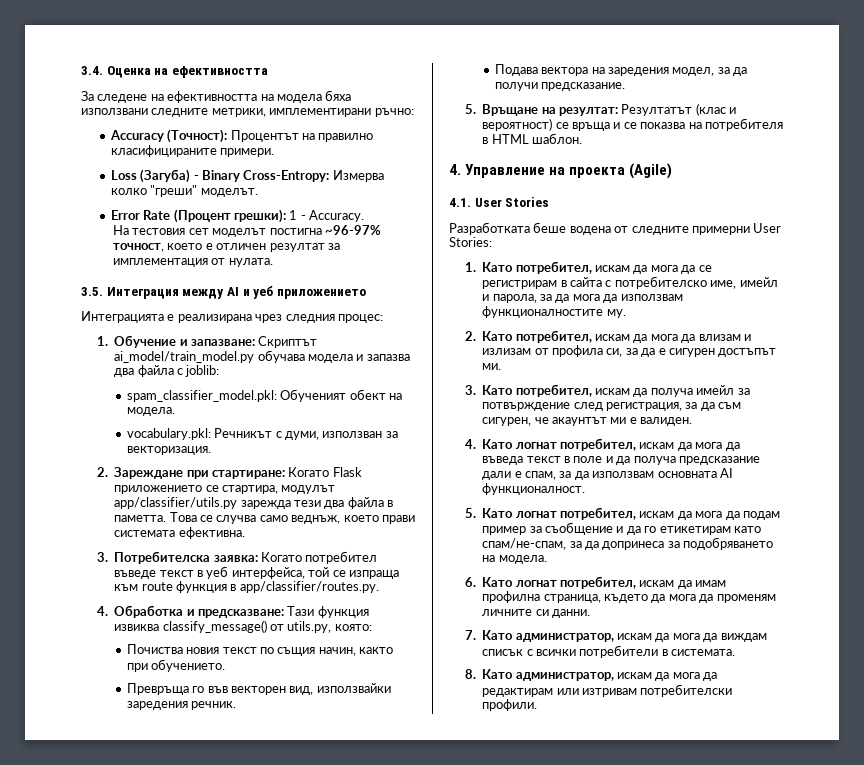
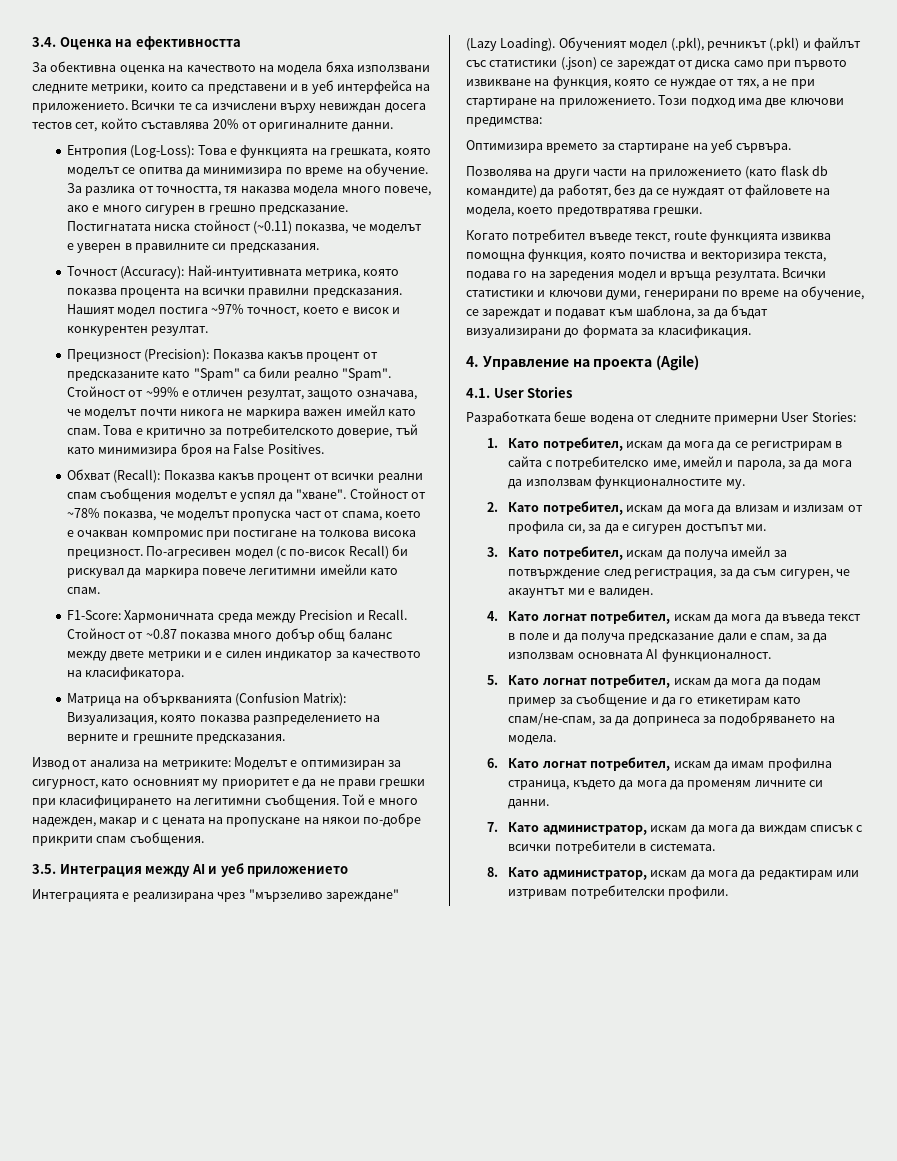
- За следене на ефективността на модела бяха използвани следните метрики, имплементирани ръчно:
- Accuracy (Точност): Процентът на правилно класифицираните примери.
- Loss (Загуба) - Binary Cross-Entropy: Измерва колко "греши" моделът.
- Error Rate (Процент грешки): 1 - Accuracy.
- На тестовия сет моделът постигна ~96-97% точност, което е отличен резултат за имплементация от нулата.
+ За обективна оценка на качеството на модела бяха използвани следните метрики, които са представени и в уеб интерфейса на приложението. Всички те са изчислени върху невиждан досега тестов сет, който съставлява 20% от оригиналните данни.
+ Ентропия (Log-Loss): Това е функцията на грешката, която моделът се опитва да минимизира по време на обучение. За разлика от точността, тя наказва модела много повече, ако е много сигурен в грешно предсказание. Постигнатата ниска стойност (~0.11) показва, че моделът е уверен в правилните си предсказания.
+ Точност (Accuracy): Най-интуитивната метрика, която показва процента на всички правилни предсказания. Нашият модел постига ~97% точност, което е висок и конкурентен резултат.
+ Прецизност (Precision): Показва какъв процент от предсказаните като "Spam" са били реално "Spam". Стойност от ~99% е отличен резултат, защото означава, че моделът почти никога не маркира важен имейл като спам. Това е критично за потребителското доверие, тъй като минимизира броя на False Positives.
+ Обхват (Recall): Показва какъв процент от всички реални спам съобщения моделът е успял да "хване". Стойност от ~78% показва, че моделът пропуска част от спама, което е очакван компромис при постигане на толкова висока прецизност. По-агресивен модел (с по-висок Recall) би рискувал да маркира повече легитимни имейли като спам.
+ F1-Score: Хармоничната среда между Precision и Recall. Стойност от ~0.87 показва много добър общ баланс между двете метрики и е силен индикатор за качеството на класификатора.
+ Матрица на объркванията (Confusion Matrix): Визуализация, която показва разпределението на верните и грешните предсказания.
+ Извод от анализа на метриките: Моделът е оптимизиран за сигурност, като основният му приоритет е да не прави грешки при класифицирането на легитимни съобщения. Той е много надежден, макар и с цената на пропускане на някои по-добре прикрити спам съобщения.
- Интеграцията е реализирана чрез следния процес:
- 1. Обучение и запазване: Скриптът ai_model/train_model.py обучава модела и запазва два файла с joblib:
- spam_classifier_model.pkl: Обученият обект на модела.
- vocabulary.pkl: Речникът с думи, използван за векторизация.
- 2. Зареждане при стартиране: Когато Flask приложението се стартира, модулът app/classifier/utils.py зарежда тези два файла в паметта. Това се случва само веднъж, което прави системата ефективна.
- 3. Потребителска заявка: Когато потребител въведе текст в уеб интерфейса, той се изпраща към route функция в app/classifier/routes.py.
- 4. Обработка и предсказване: Тази функция извиква classify_message() от utils.py, която:
- Почиства новия текст по същия начин, както при обучението.
- Превръща го във векторен вид, използвайки заредения речник.
- Подава вектора на заредения модел, за да получи предсказание.
- 5. Връщане на резултат: Резултатът (клас и вероятност) се връща и се показва на потребителя в HTML шаблон.
+ Интеграцията е реализирана чрез "мързеливо зареждане" (Lazy Loading). Обученият модел (.pkl), речникът (.pkl) и файлът със статистики (.json) се зареждат от диска само при първото извикване на функция, която се нуждае от тях, а не при стартиране на приложението. Този подход има две ключови предимства:
+ Оптимизира времето за стартиране на уеб сървъра.
+ Позволява на други части на приложението (като flask db командите) да работят, без да се нуждаят от файловете на модела, което предотвратява грешки.
+ Когато потребител въведе текст, route функцията извиква помощна функция, която почиства и векторизира текста, подава го на заредения модел и връща резултата. Всички статистики и ключови думи, генерирани по време на обучение, се зареждат и подават към шаблона, за да бъдат визуализирани до формата за класификация.

